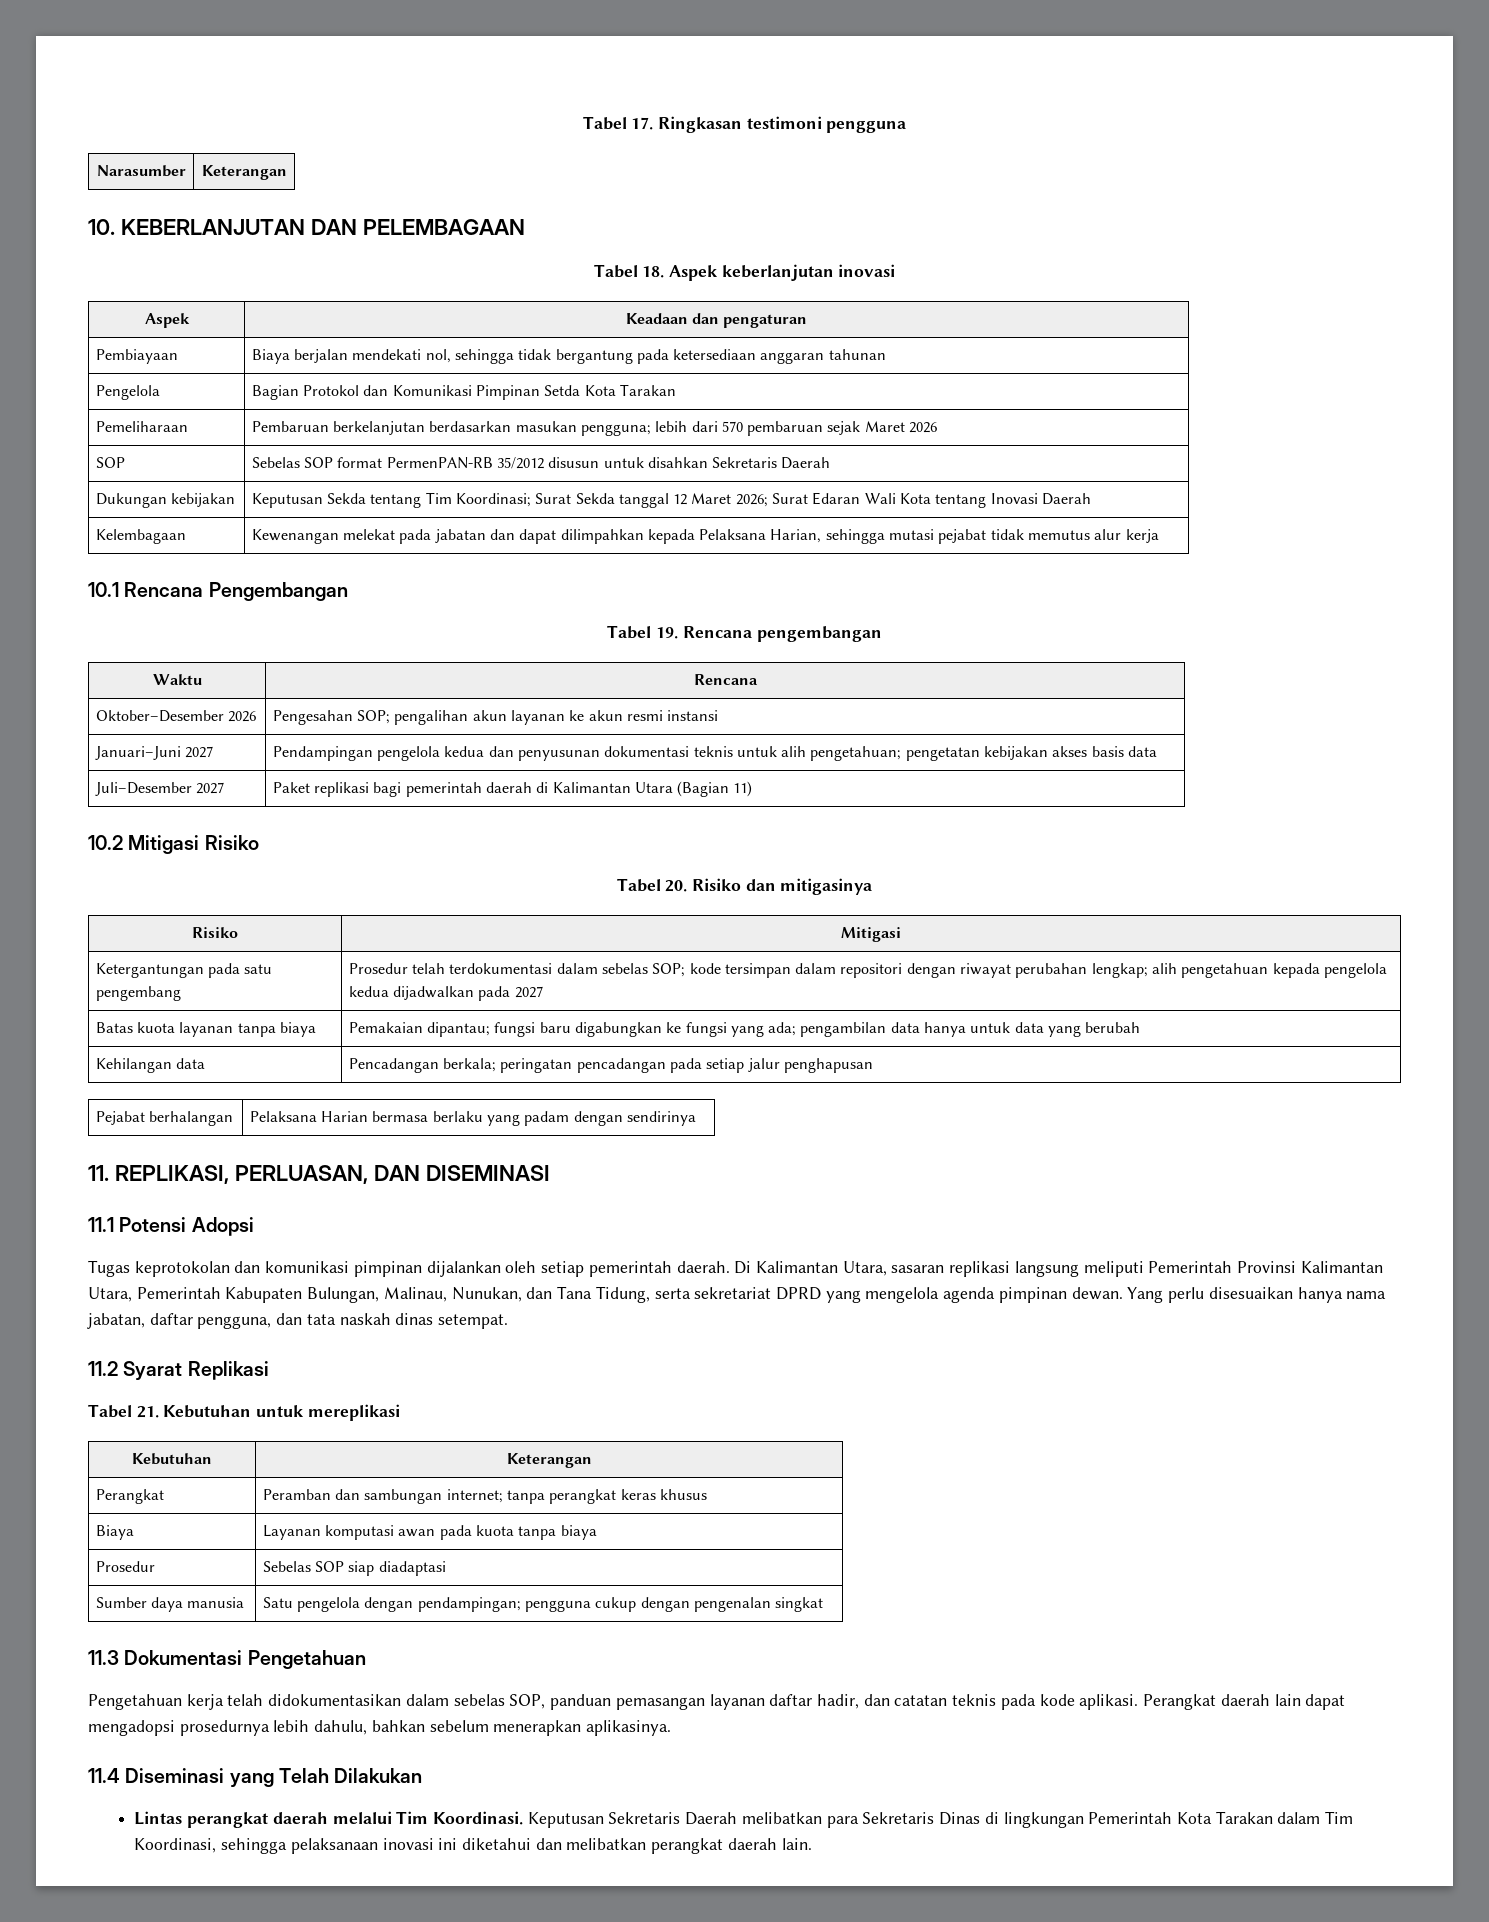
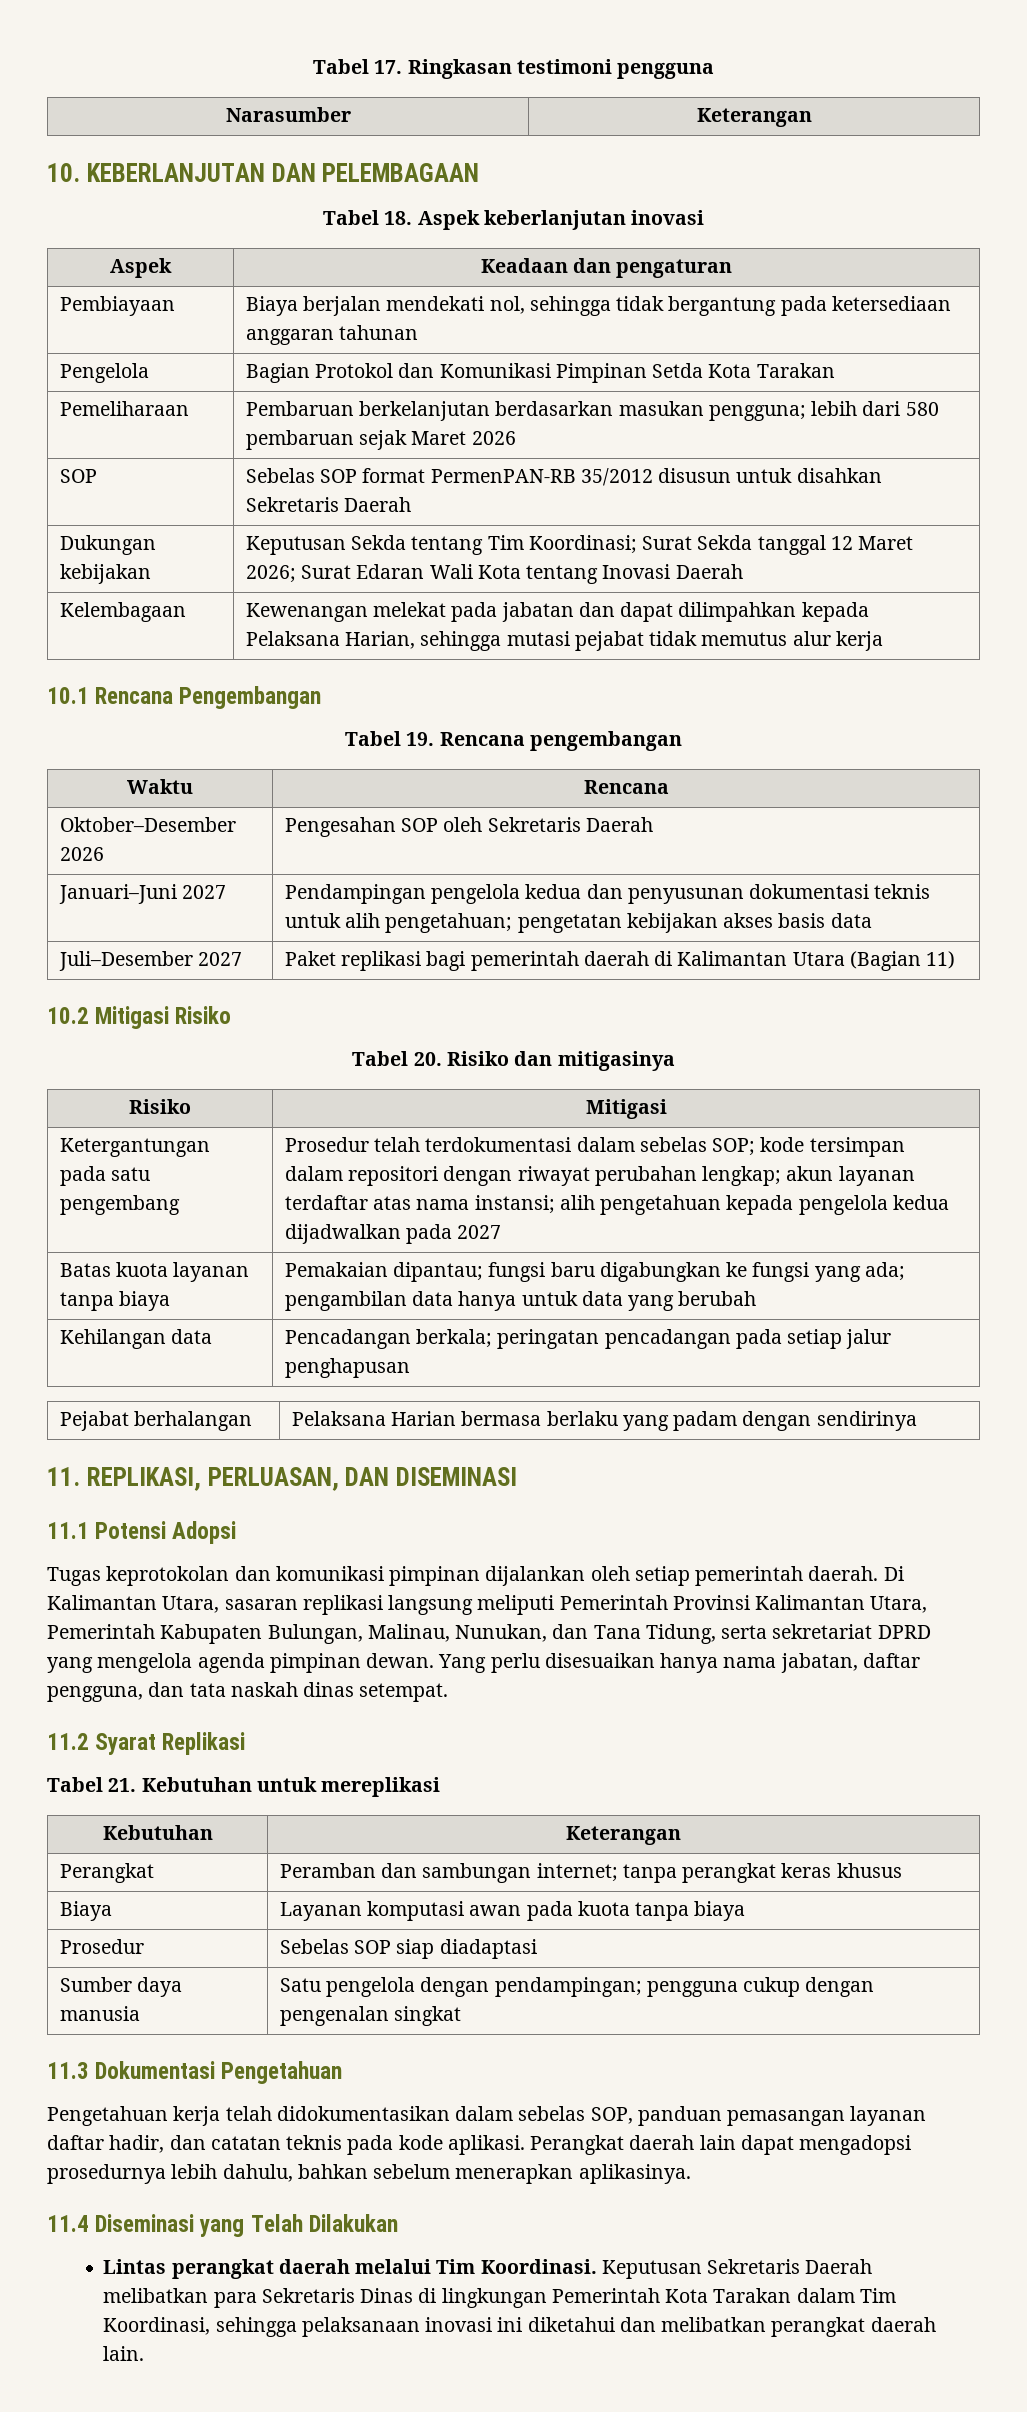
- Pemeliharaan | Pembaruan berkelanjutan berdasarkan masukan pengguna; lebih dari 570 pembaruan sejak Maret 2026
+ Pemeliharaan | Pembaruan berkelanjutan berdasarkan masukan pengguna; lebih dari 580 pembaruan sejak Maret 2026
- Oktober–Desember 2026 | Pengesahan SOP; pengalihan akun layanan ke akun resmi instansi
+ Oktober–Desember 2026 | Pengesahan SOP oleh Sekretaris Daerah
- Ketergantungan pada satu pengembang | Prosedur telah terdokumentasi dalam sebelas SOP; kode tersimpan dalam repositori dengan riwayat perubahan lengkap; alih pengetahuan kepada pengelola kedua dijadwalkan pada 2027
+ Ketergantungan pada satu pengembang | Prosedur telah terdokumentasi dalam sebelas SOP; kode tersimpan dalam repositori dengan riwayat perubahan lengkap; akun layanan terdaftar atas nama instansi; alih pengetahuan kepada pengelola kedua dijadwalkan pada 2027

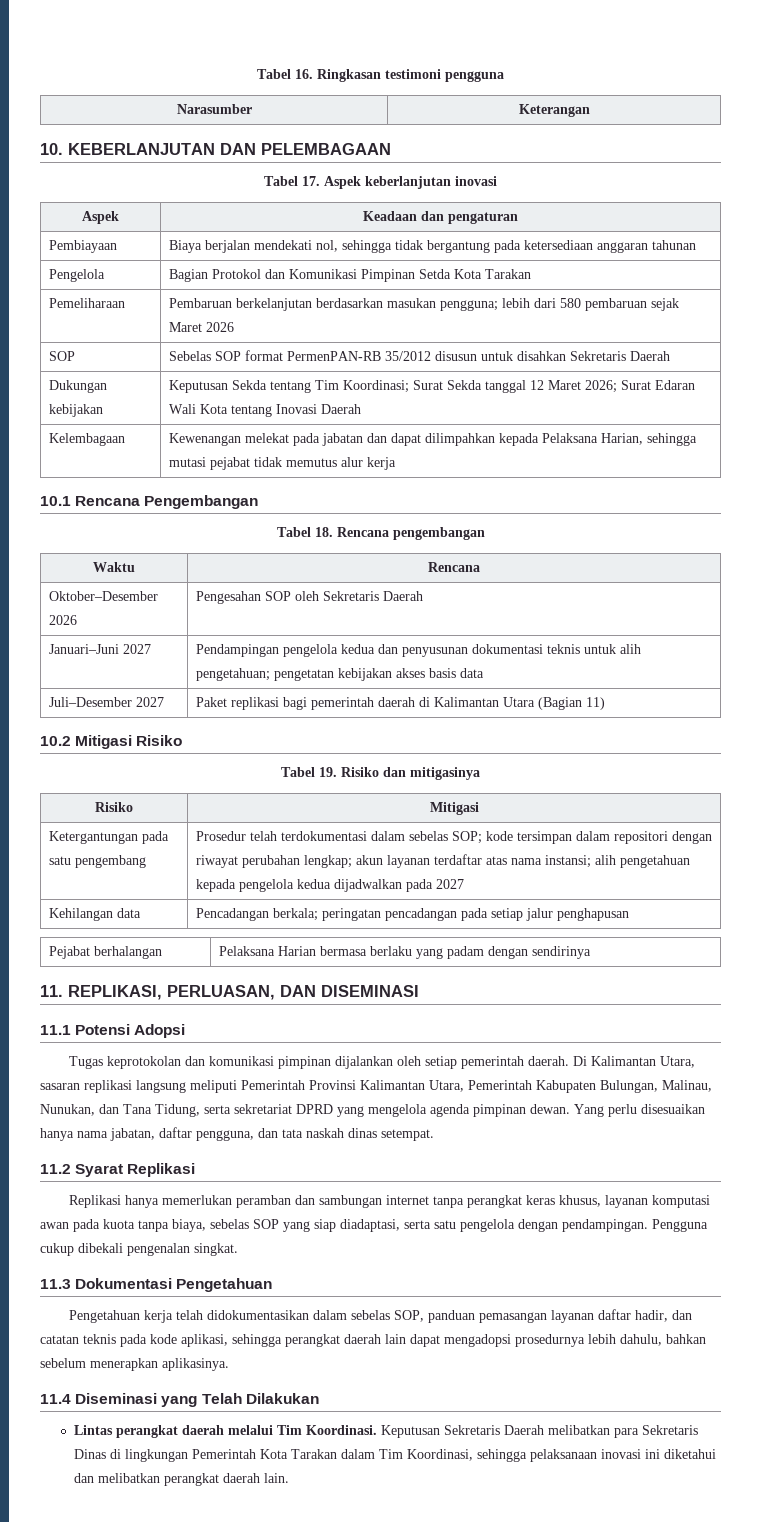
- Tabel 17. Ringkasan testimoni pengguna
+ Tabel 16. Ringkasan testimoni pengguna
- Tabel 18. Aspek keberlanjutan inovasi
+ Tabel 17. Aspek keberlanjutan inovasi
- Tabel 19. Rencana pengembangan
+ Tabel 18. Rencana pengembangan
- Tabel 20. Risiko dan mitigasinya
+ Tabel 19. Risiko dan mitigasinya
- Batas kuota layanan tanpa biaya | Pemakaian dipantau; fungsi baru digabungkan ke fungsi yang ada; pengambilan data hanya untuk data yang berubah
- Tabel 21. Kebutuhan untuk mereplikasi
- Kebutuhan | Keterangan
- Perangkat | Peramban dan sambungan internet; tanpa perangkat keras khusus
- Biaya | Layanan komputasi awan pada kuota tanpa biaya
- Prosedur | Sebelas SOP siap diadaptasi
- Sumber daya manusia | Satu pengelola dengan pendampingan; pengguna cukup dengan pengenalan singkat
+ Replikasi hanya memerlukan peramban dan sambungan internet tanpa perangkat keras khusus, layanan komputasi awan pada kuota tanpa biaya, sebelas SOP yang siap diadaptasi, serta satu pengelola dengan pendampingan. Pengguna cukup dibekali pengenalan singkat.
- Pengetahuan kerja telah didokumentasikan dalam sebelas SOP, panduan pemasangan layanan daftar hadir, dan catatan teknis pada kode aplikasi. Perangkat daerah lain dapat mengadopsi prosedurnya lebih dahulu, bahkan sebelum menerapkan aplikasinya.
+ Pengetahuan kerja telah didokumentasikan dalam sebelas SOP, panduan pemasangan layanan daftar hadir, dan catatan teknis pada kode aplikasi, sehingga perangkat daerah lain dapat mengadopsi prosedurnya lebih dahulu, bahkan sebelum menerapkan aplikasinya.

